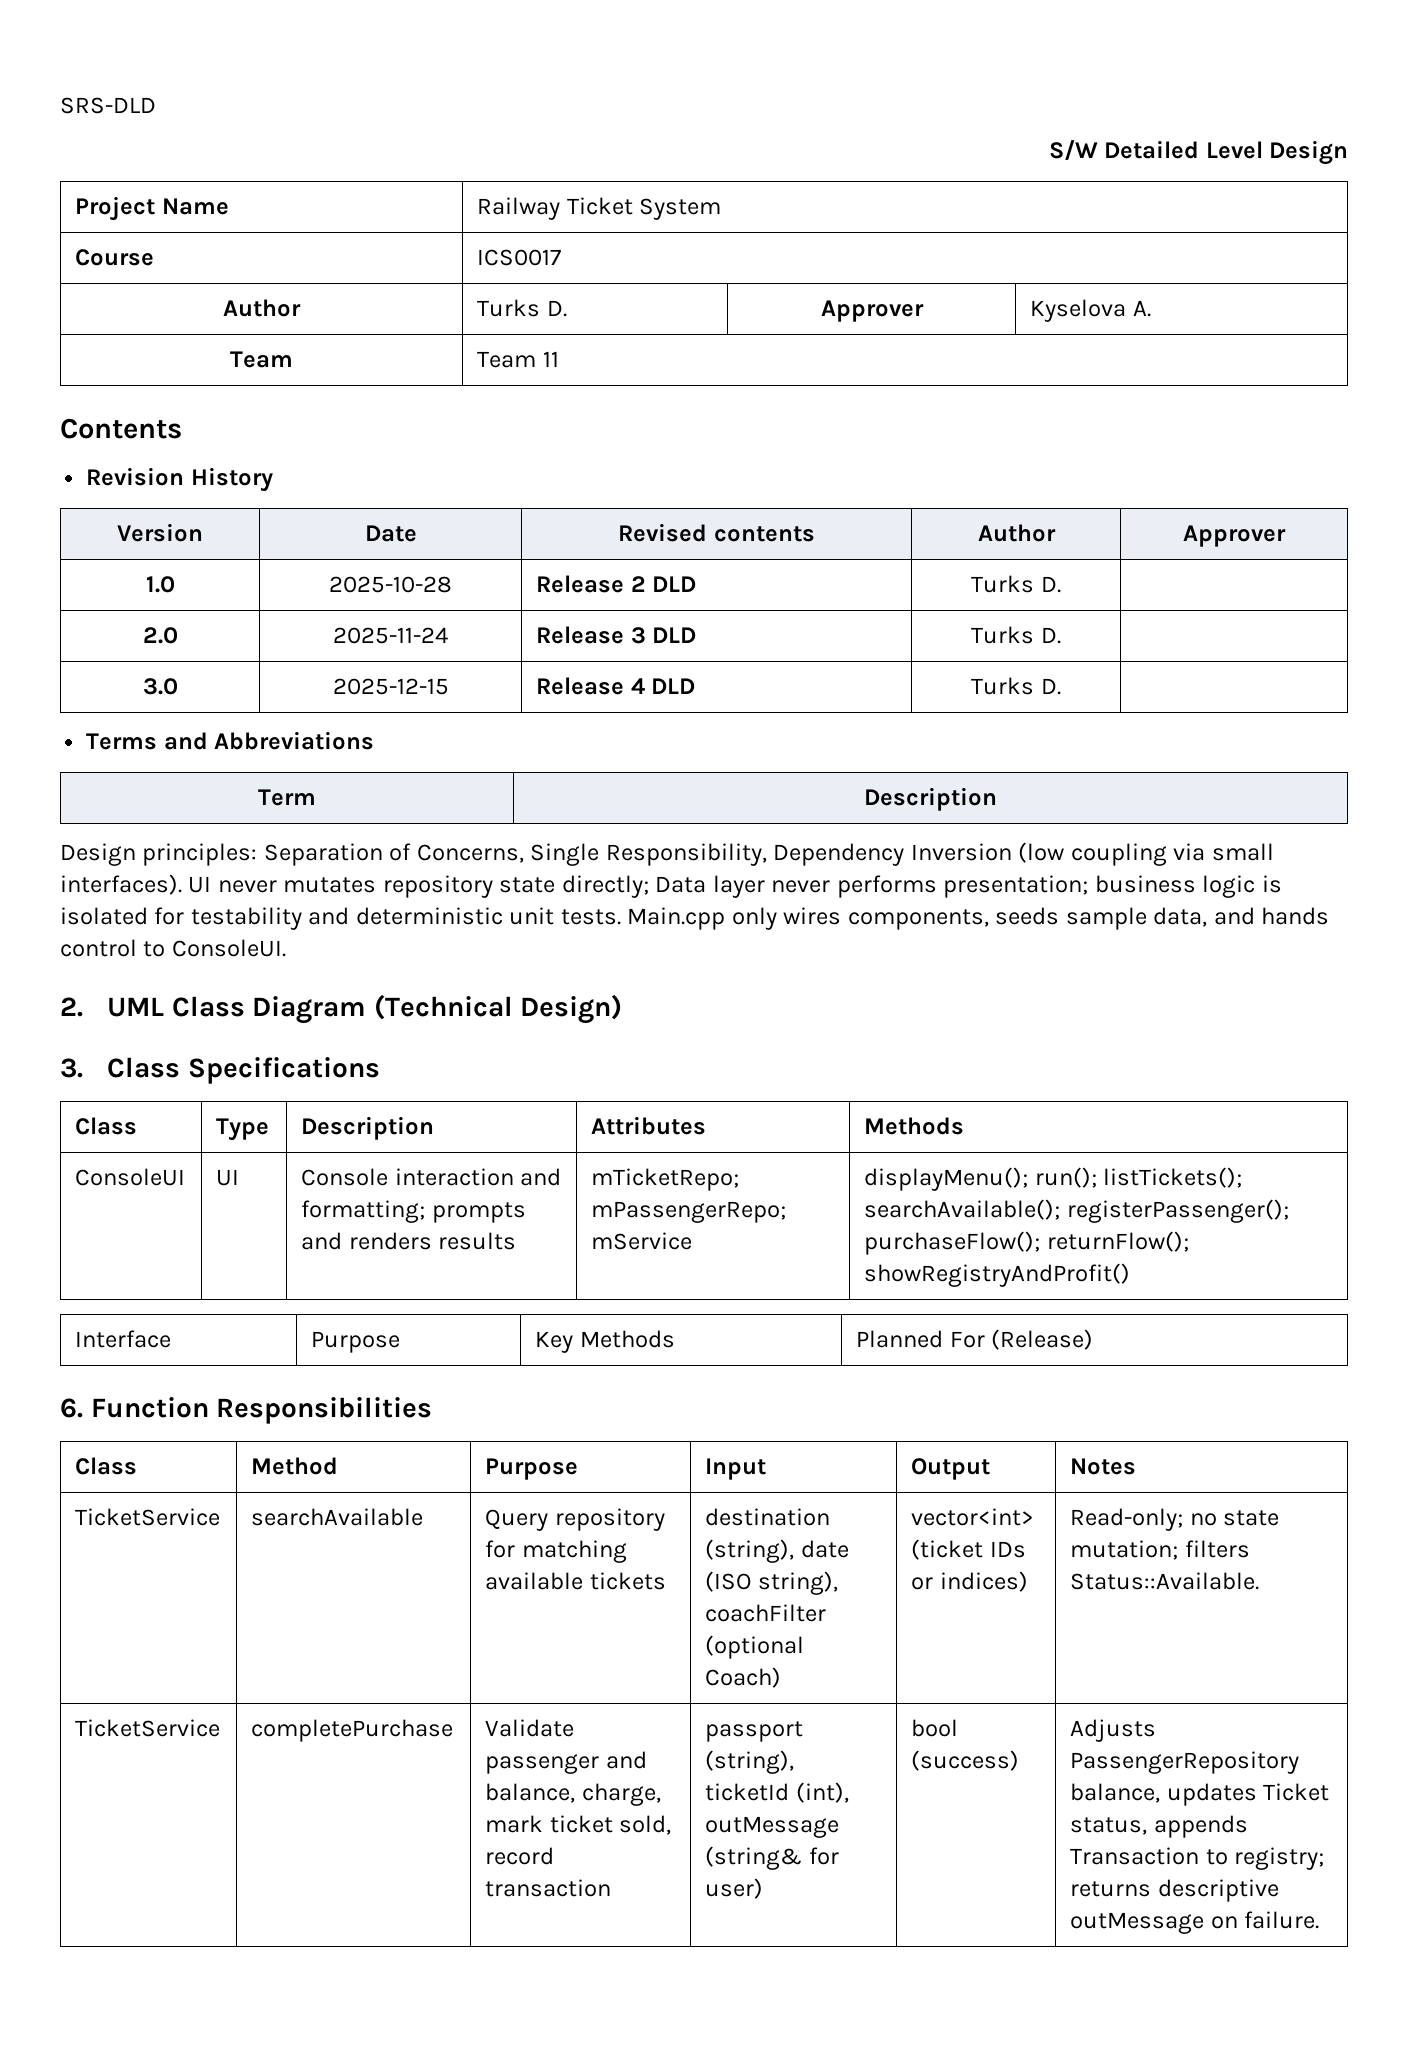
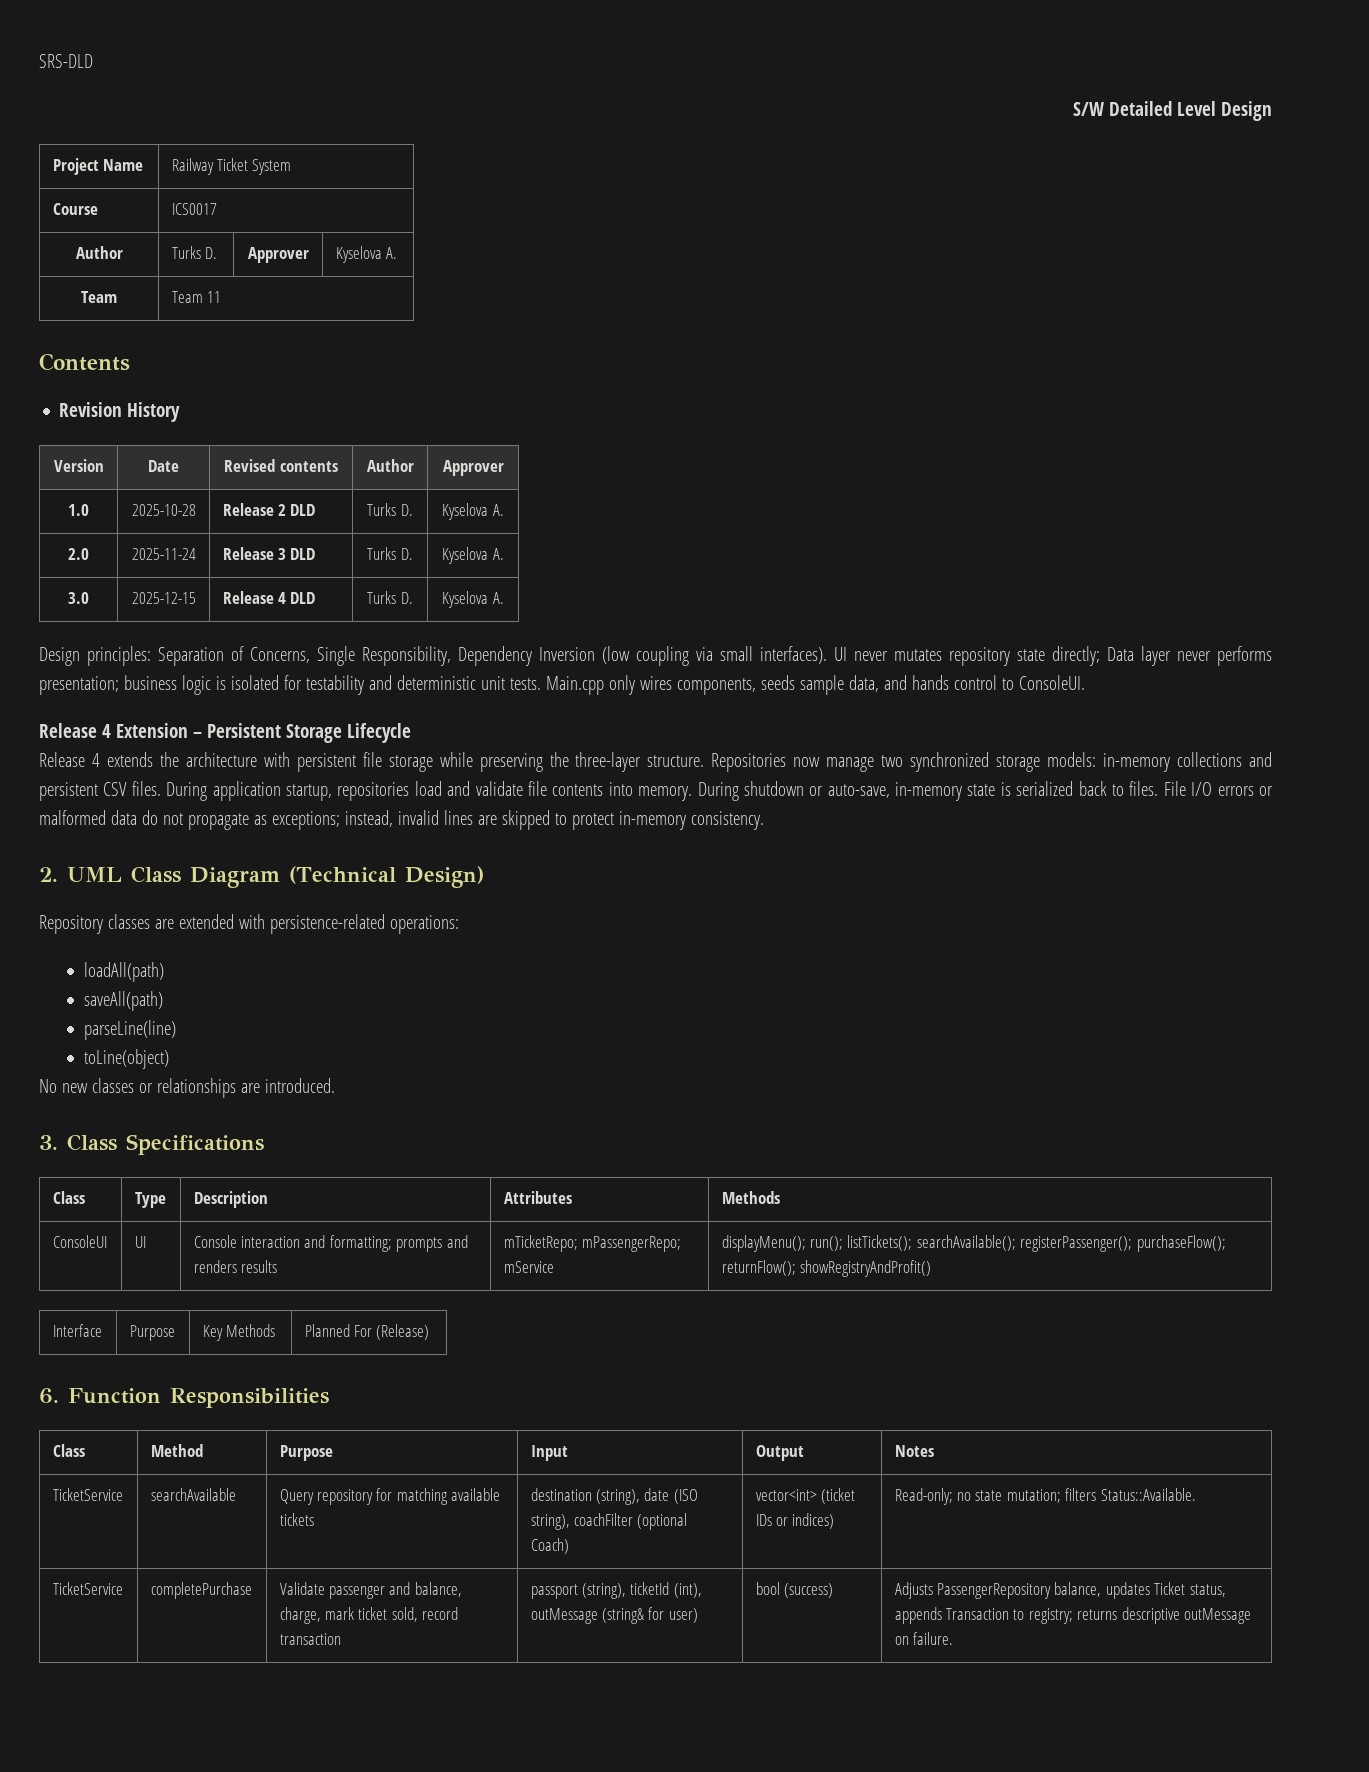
- 1.0 | 2025-10-28 | Release 2 DLD | Turks D. |
+ 1.0 | 2025-10-28 | Release 2 DLD | Turks D. | Kyselova A.
- 2.0 | 2025-11-24 | Release 3 DLD | Turks D. |
+ 2.0 | 2025-11-24 | Release 3 DLD | Turks D. | Kyselova A.
- 3.0 | 2025-12-15 | Release 4 DLD | Turks D. |
- Terms and Abbreviations
- Term | Description
+ 3.0 | 2025-12-15 | Release 4 DLD | Turks D. | Kyselova A.
+ Release 4 Extension – Persistent Storage Lifecycle
+ Release 4 extends the architecture with persistent file storage while preserving the three-layer structure. Repositories now manage two synchronized storage models: in-memory collections and persistent CSV files. During application startup, repositories load and validate file contents into memory. During shutdown or auto-save, in-memory state is serialized back to files. File I/O errors or malformed data do not propagate as exceptions; instead, invalid lines are skipped to protect in-memory consistency.
+ Repository classes are extended with persistence-related operations:
+ loadAll(path)
+ saveAll(path)
+ parseLine(line)
+ toLine(object)
+ No new classes or relationships are introduced.

